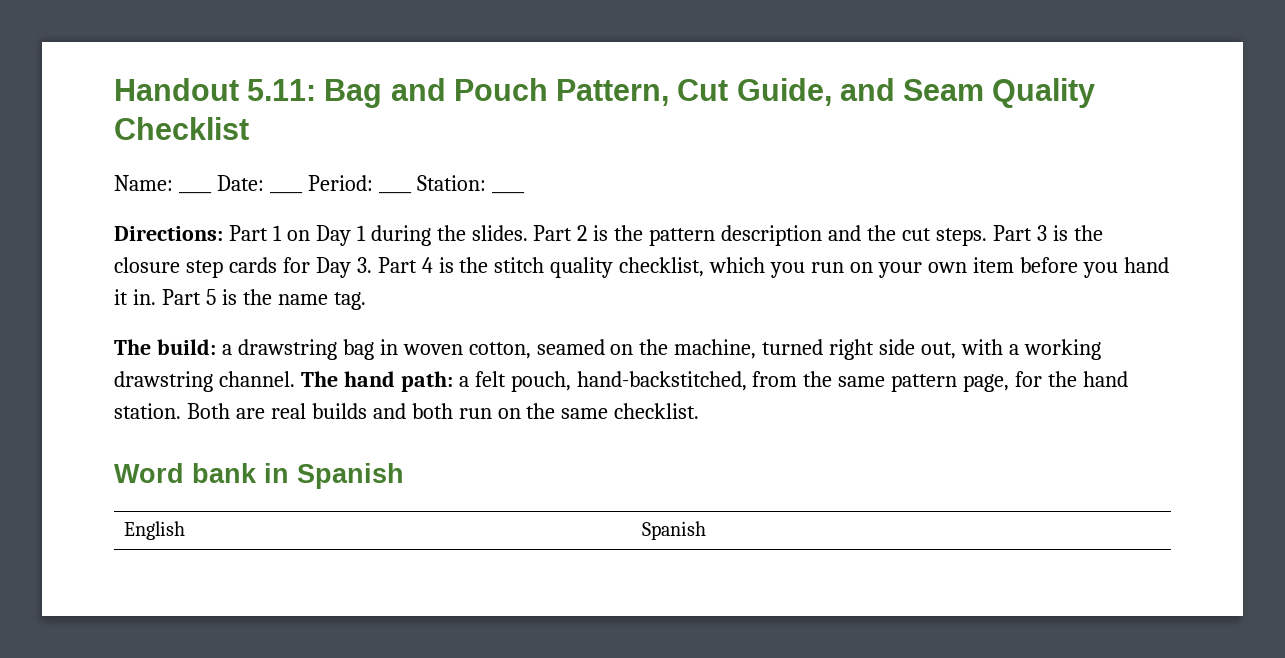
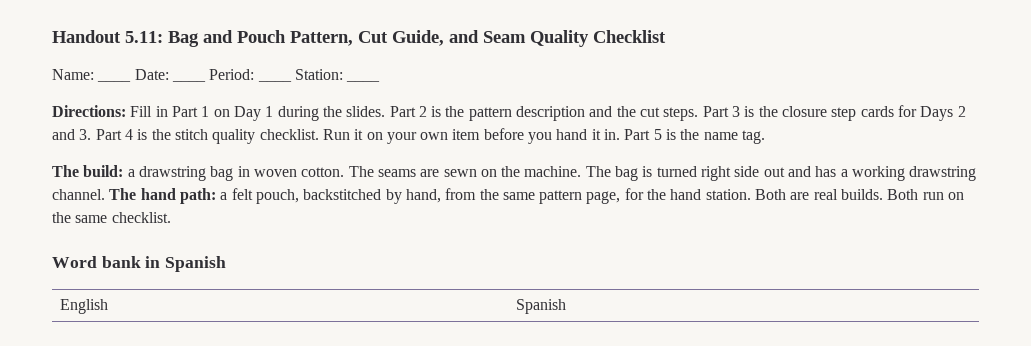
- Directions: Part 1 on Day 1 during the slides.
+ Directions: Fill in Part 1 on Day 1 during the slides.
- Part 3 is the closure step cards for Day 3. Part 4 is the stitch quality checklist, which you run on your own item before you hand it in.
+ Part 3 is the closure step cards for Days 2 and 3. Part 4 is the stitch quality checklist. Run it on your own item before you hand it in.
- The build: a drawstring bag in woven cotton, seamed on the machine, turned right side out, with a working drawstring channel.
+ The build: a drawstring bag in woven cotton. The seams are sewn on the machine. The bag is turned right side out and has a working drawstring channel.
- The hand path: a felt pouch, hand-backstitched, from the same pattern page, for the hand station.
+ The hand path: a felt pouch, backstitched by hand, from the same pattern page, for the hand station.
- Both are real builds and both run on the same checklist.
+ Both are real builds. Both run on the same checklist.

